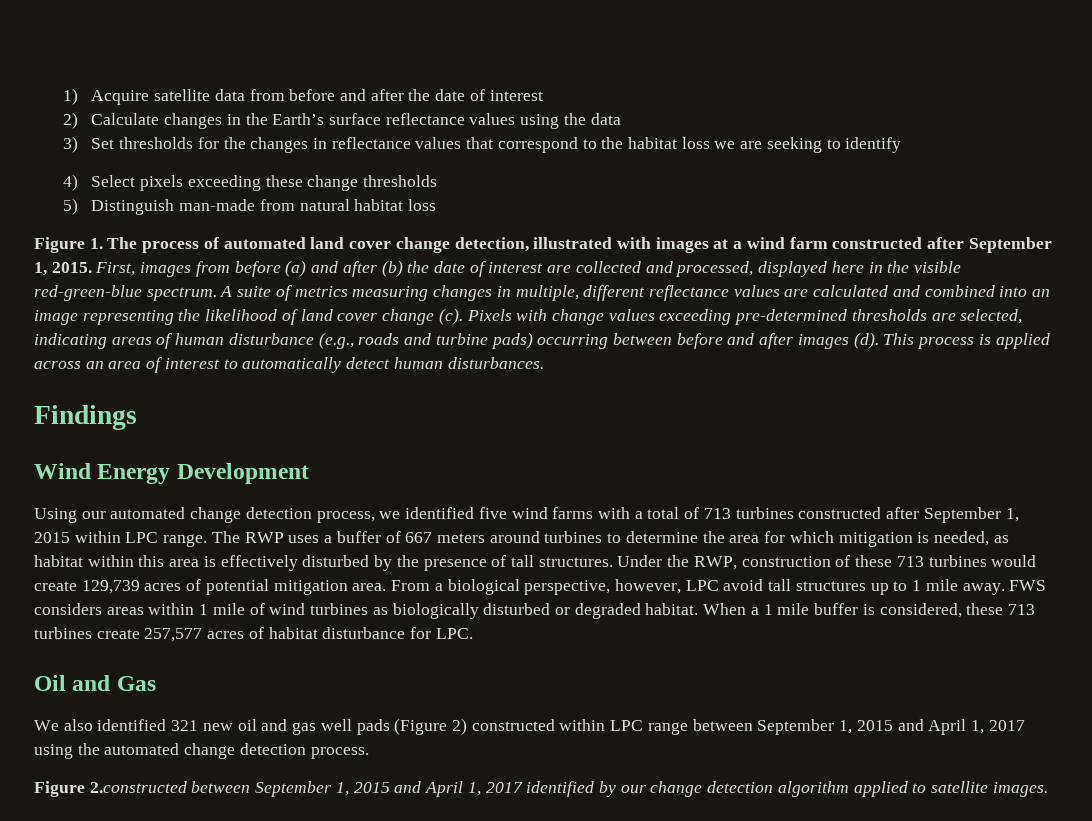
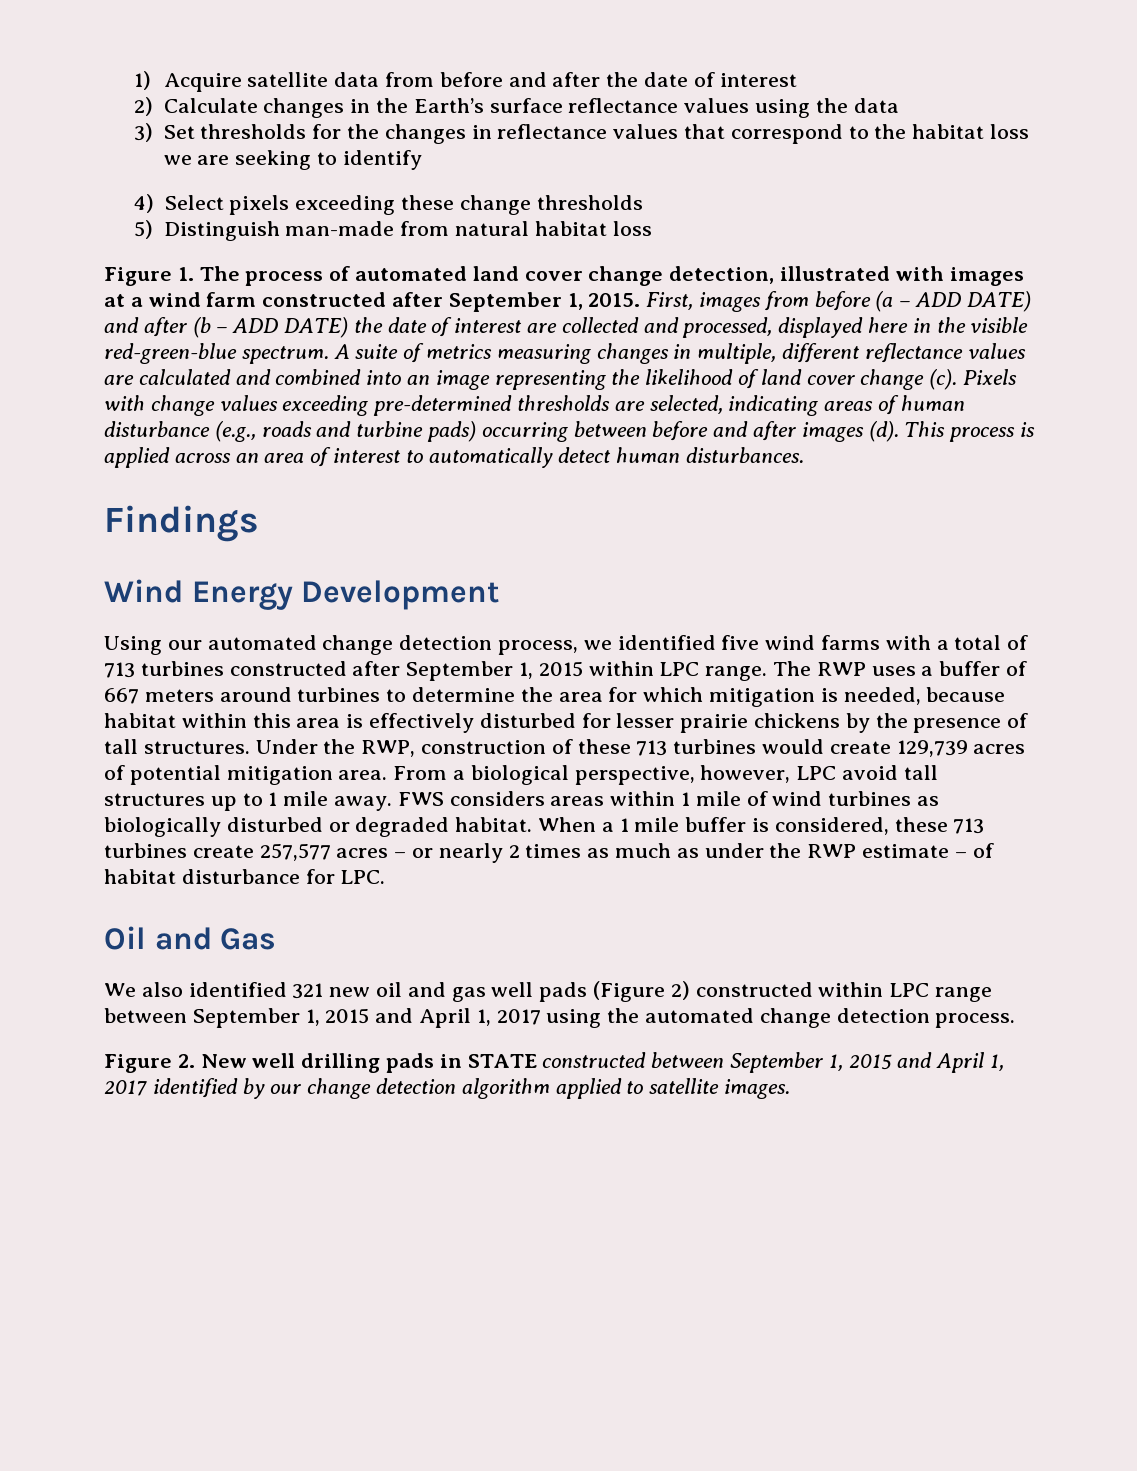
- First, images from before (a) and after (b) the date of interest are collected and processed, displayed here in the visible red-green-blue spectrum.
+ First, images from before (a – ADD DATE) and after (b – ADD DATE) the date of interest are collected and processed, displayed here in the visible red-green-blue spectrum.
- The RWP uses a buffer of 667 meters around turbines to determine the area for which mitigation is needed, as habitat within this area is effectively disturbed by the presence of tall structures.
+ The RWP uses a buffer of 667 meters around turbines to determine the area for which mitigation is needed, because habitat within this area is effectively disturbed for lesser prairie chickens by the presence of tall structures.
- When a 1 mile buffer is considered, these 713 turbines create 257,577 acres of habitat disturbance for LPC.
+ When a 1 mile buffer is considered, these 713 turbines create 257,577 acres – or nearly 2 times as much as under the RWP estimate – of habitat disturbance for LPC.
- Figure 2.constructed between September 1, 2015 and April 1, 2017 identified by our change detection algorithm applied to satellite images.
+ Figure 2. New well drilling pads in STATE constructed between September 1, 2015 and April 1, 2017 identified by our change detection algorithm applied to satellite images.

